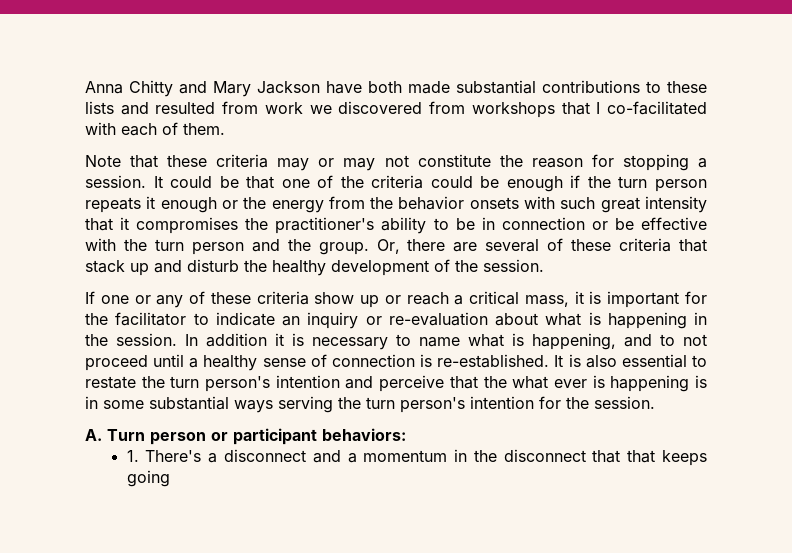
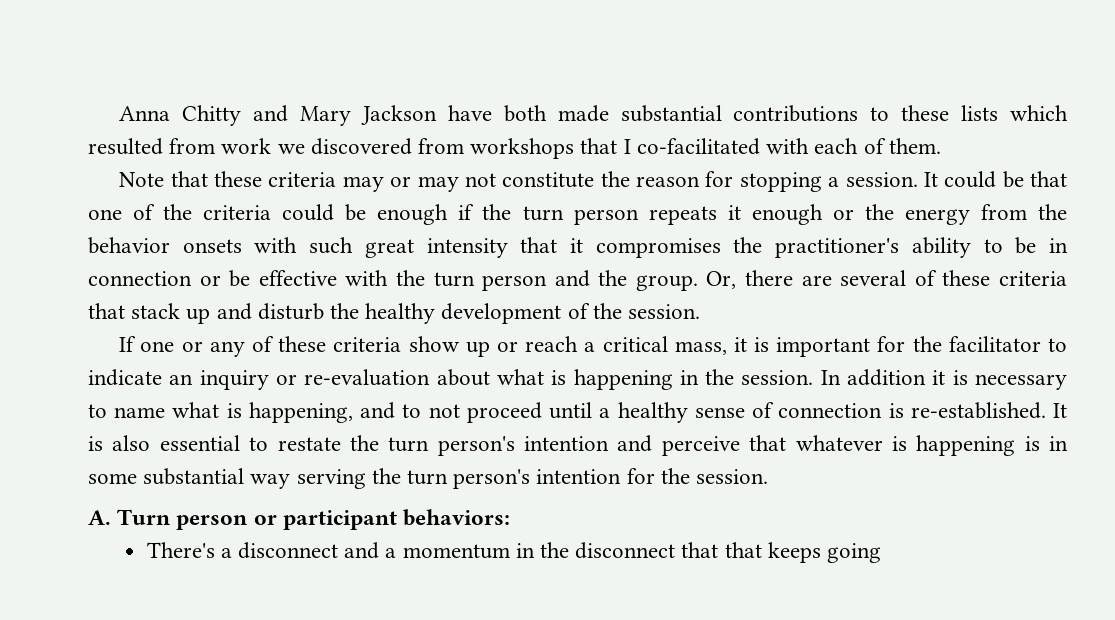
- Anna Chitty and Mary Jackson have both made substantial contributions to these lists and resulted from work we discovered from workshops that I co-facilitated with each of them.
+ Anna Chitty and Mary Jackson have both made substantial contributions to these lists which resulted from work we discovered from workshops that I co-facilitated with each of them.
- It is also essential to restate the turn person's intention and perceive that the what ever is happening is in some substantial ways serving the turn person's intention for the session.
+ It is also essential to restate the turn person's intention and perceive that whatever is happening is in some substantial way serving the turn person's intention for the session.
- 1. There's a disconnect and a momentum in the disconnect that that keeps going
+ There's a disconnect and a momentum in the disconnect that that keeps going

